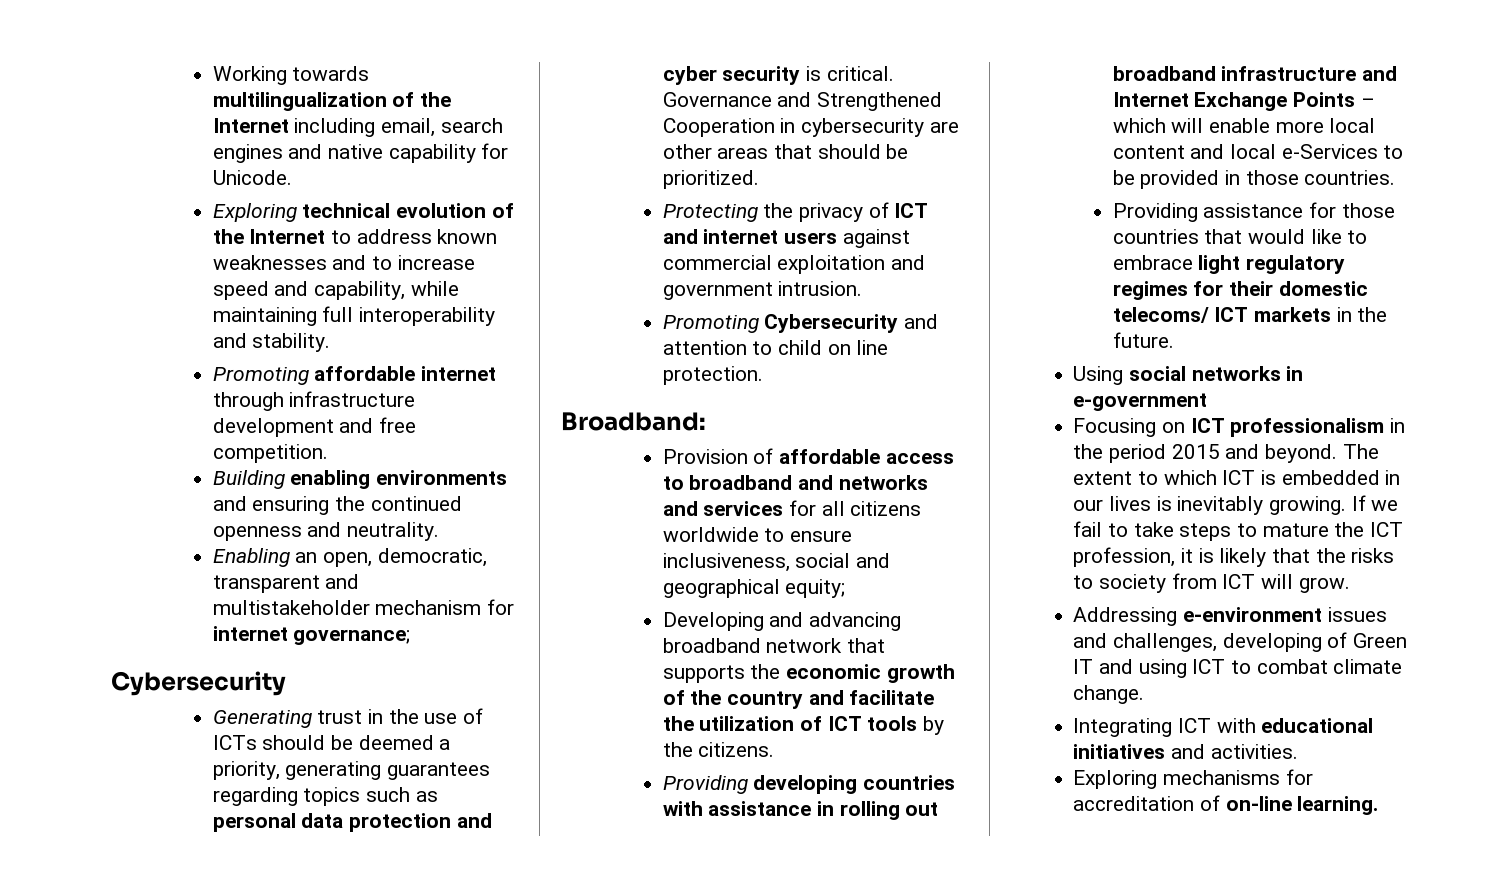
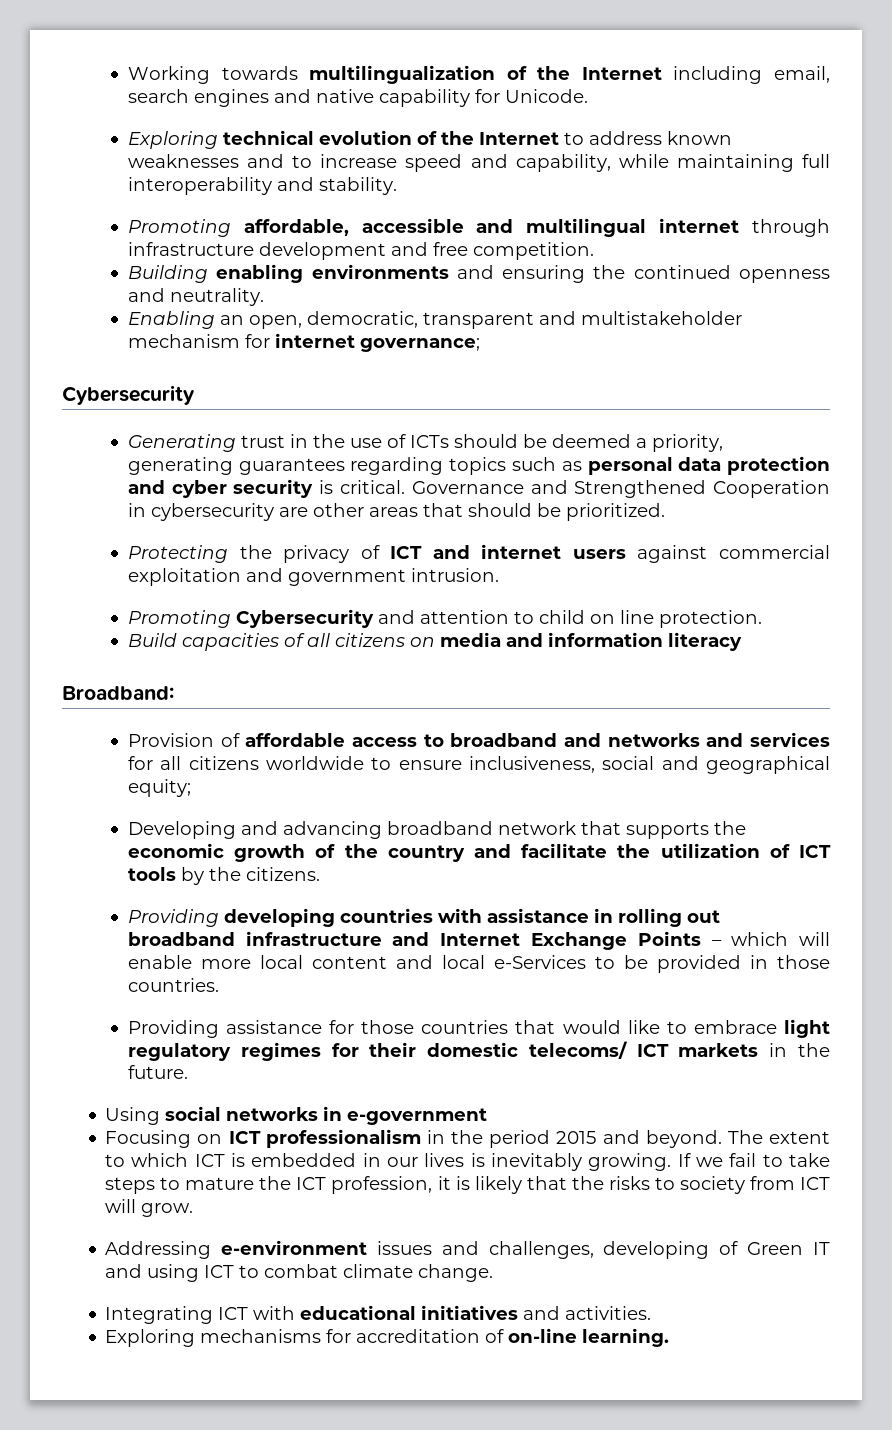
- Promoting affordable internet through infrastructure development and free competition.
+ Promoting affordable, accessible and multilingual internet through infrastructure development and free competition.
+ Build capacities of all citizens on media and information literacy

